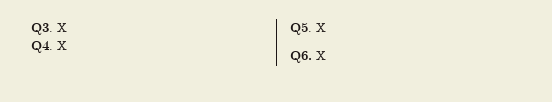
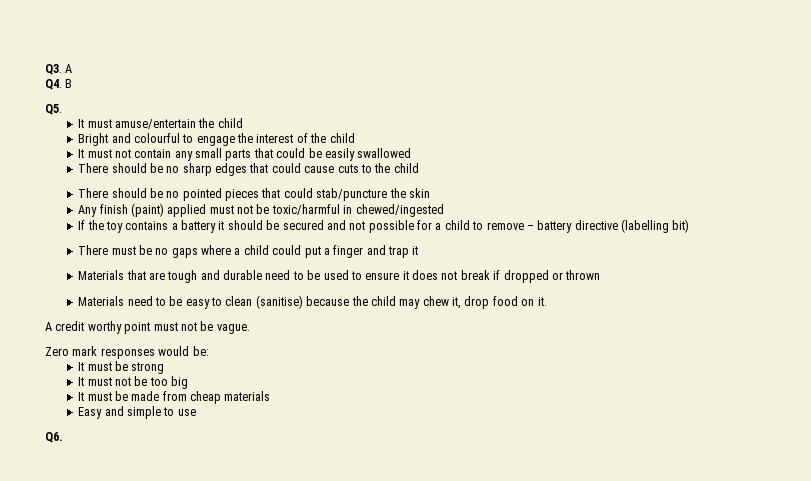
- Q3. X
+ Q3. A
- Q4. X
+ Q4. B
- Q5. X
+ Q5.
+ It must amuse/entertain the child
+ Bright and colourful to engage the interest of the child
+ It must not contain any small parts that could be easily swallowed
+ There should be no sharp edges that could cause cuts to the child
+ There should be no pointed pieces that could stab/puncture the skin
+ Any finish (paint) applied must not be toxic/harmful in chewed/ingested
+ If the toy contains a battery it should be secured and not possible for a child to remove – battery directive (labelling bit)
+ There must be no gaps where a child could put a finger and trap it
+ Materials that are tough and durable need to be used to ensure it does not break if dropped or thrown
+ Materials need to be easy to clean (sanitise) because the child may chew it, drop food on it.
+ A credit worthy point must not be vague.
+ Zero mark responses would be:
+ It must be strong
+ It must not be too big
+ It must be made from cheap materials
+ Easy and simple to use
- Q6. X
+ Q6.

